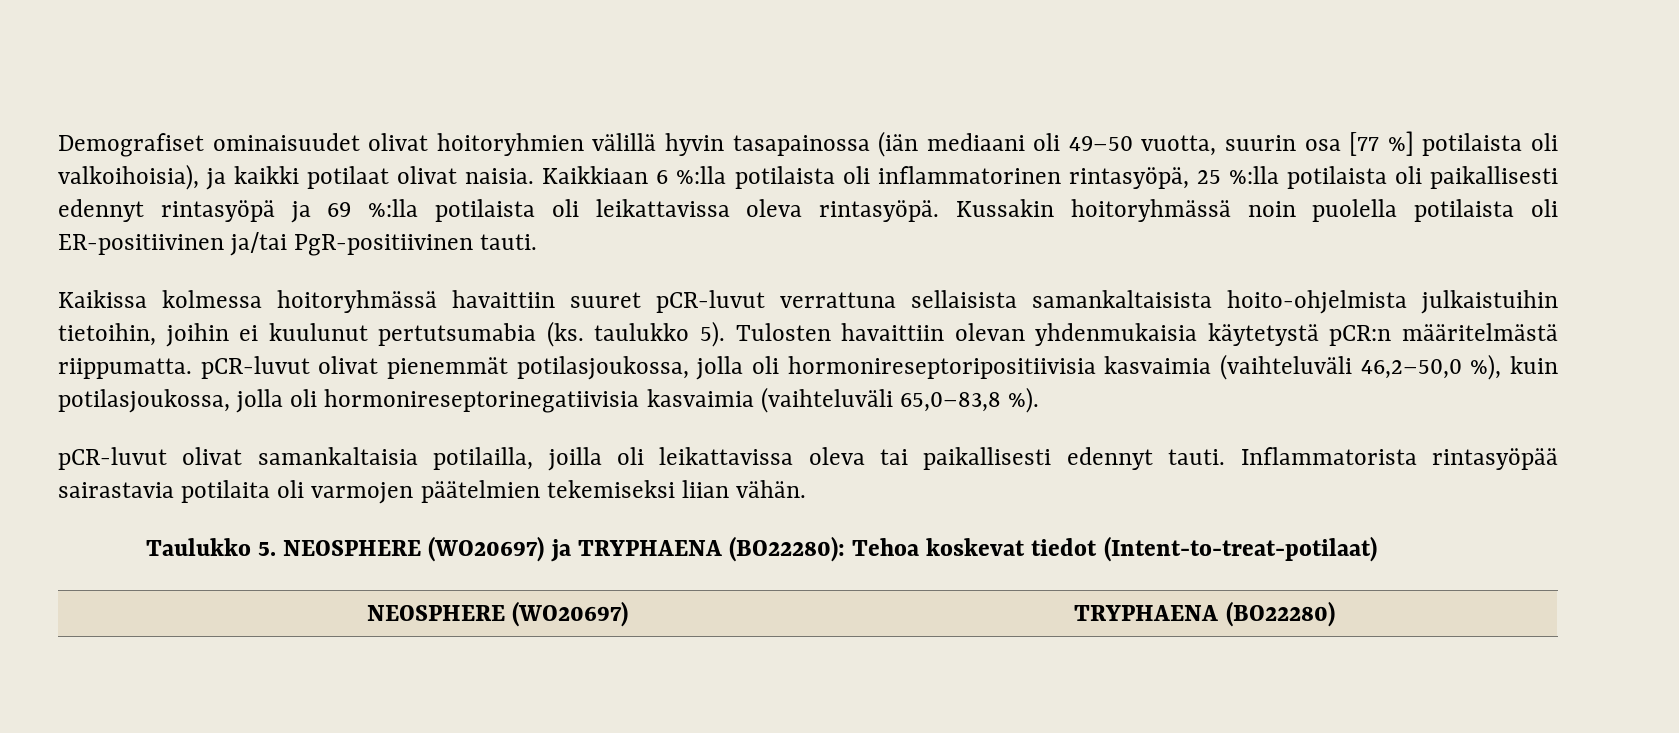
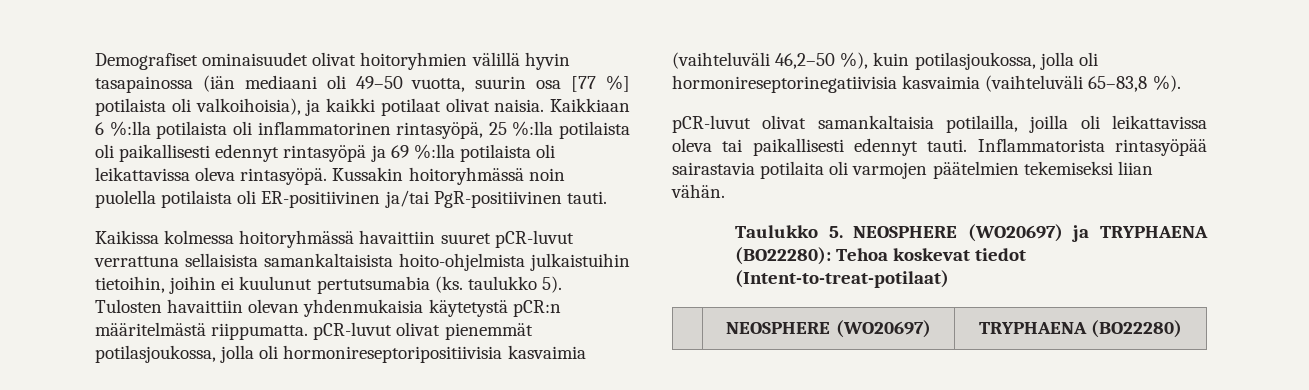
- Tulosten havaittiin olevan yhdenmukaisia käytetystä pCR:n määritelmästä riippumatta. pCR-luvut olivat pienemmät potilasjoukossa, jolla oli hormonireseptoripositiivisia kasvaimia (vaihteluväli 46,2–50,0 %), kuin potilasjoukossa, jolla oli hormonireseptorinegatiivisia kasvaimia (vaihteluväli 65,0–83,8 %).
+ Tulosten havaittiin olevan yhdenmukaisia käytetystä pCR:n määritelmästä riippumatta. pCR-luvut olivat pienemmät potilasjoukossa, jolla oli hormonireseptoripositiivisia kasvaimia (vaihteluväli 46,2–50 %), kuin potilasjoukossa, jolla oli hormonireseptorinegatiivisia kasvaimia (vaihteluväli 65–83,8 %).

